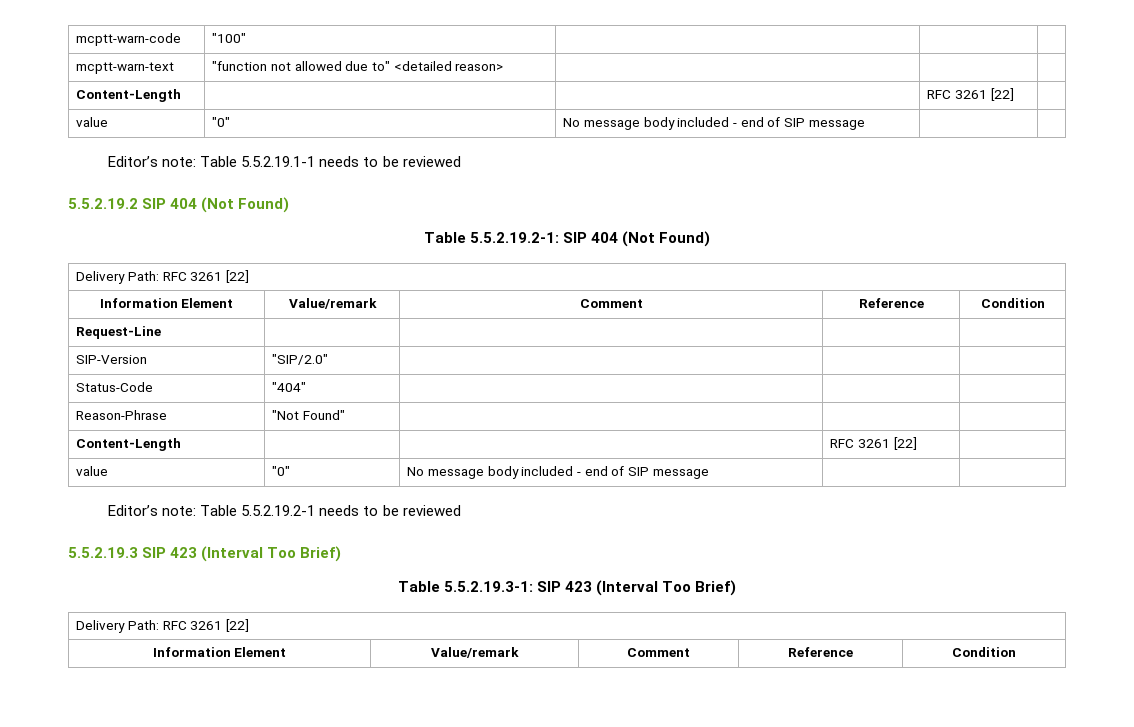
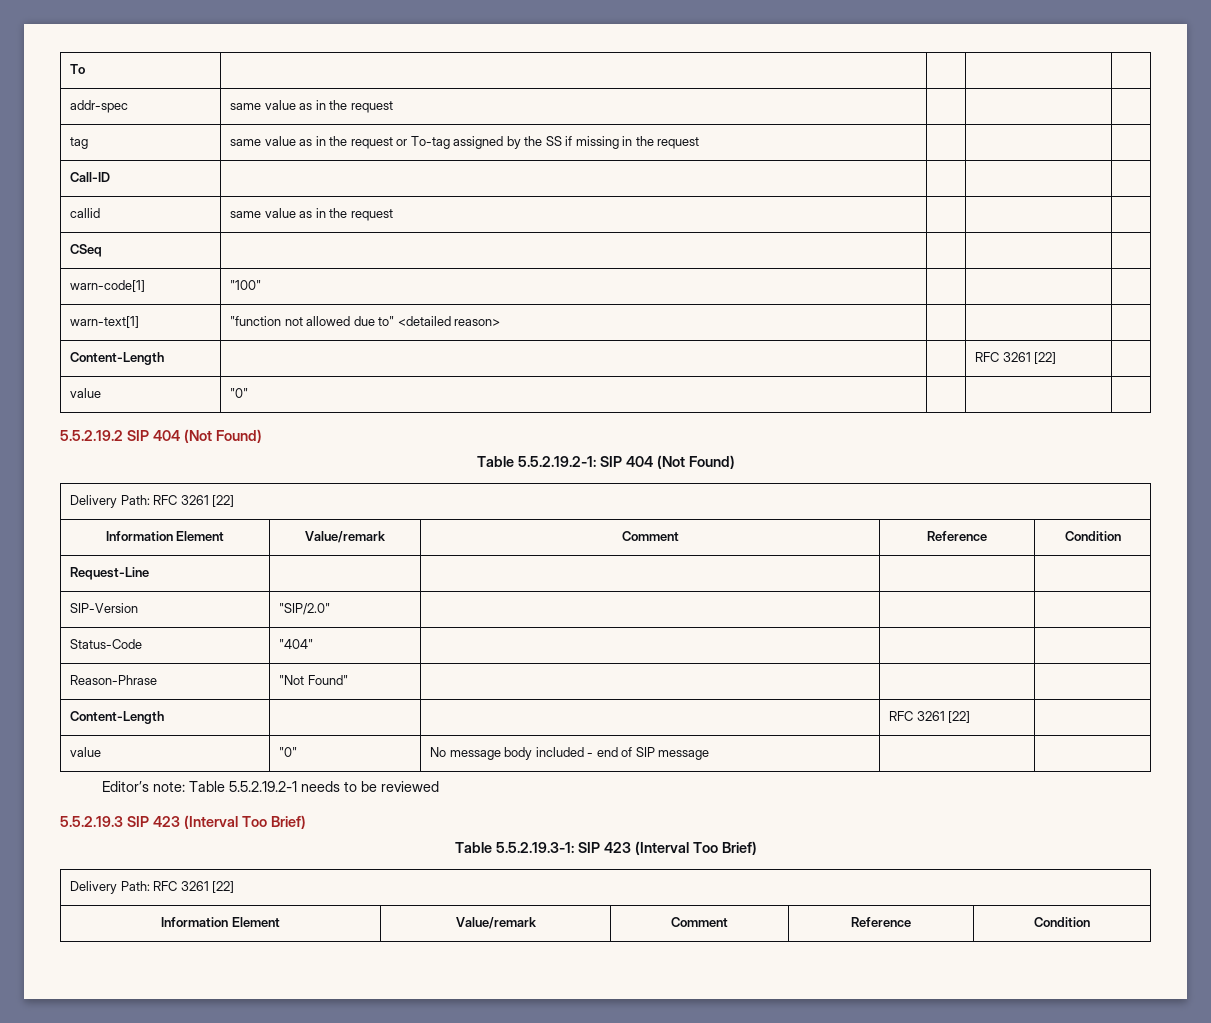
- mcptt-warn-code | "100" | | |
+ To | | | |
+ addr-spec | same value as in the request | | |
+ tag | same value as in the request or To-tag assigned by the SS if missing in the request | | |
+ Call-ID | | | |
+ callid | same value as in the request | | |
+ CSeq | | | |
+ warn-code[1] | "100" | | |
- mcptt-warn-text | "function not allowed due to" <detailed reason> | | |
+ warn-text[1] | "function not allowed due to" <detailed reason> | | |
  Content-Length | | | RFC 3261 [22] |
- value | "0" | No message body included - end of SIP message | |
- Editor’s note: Table 5.5.2.19.1-1 needs to be reviewed
+ value | "0" | | |

